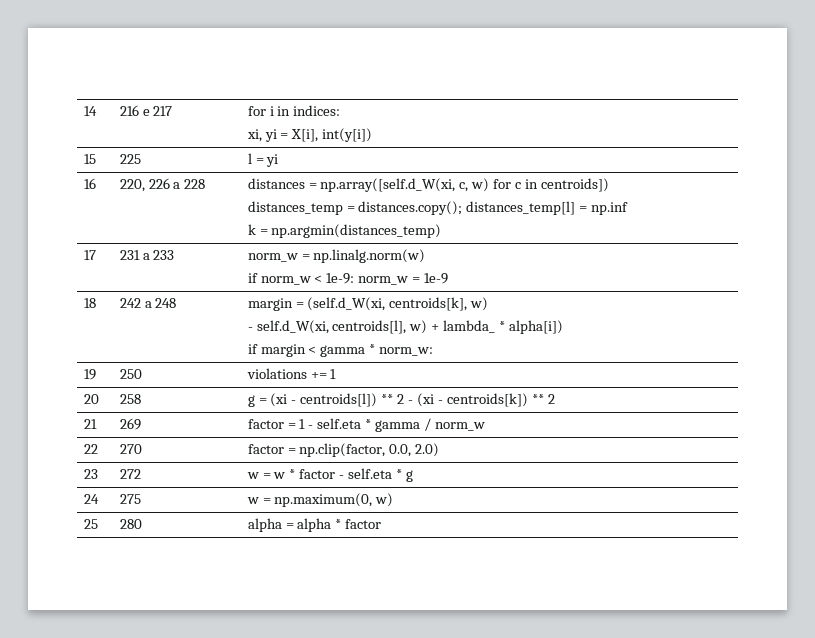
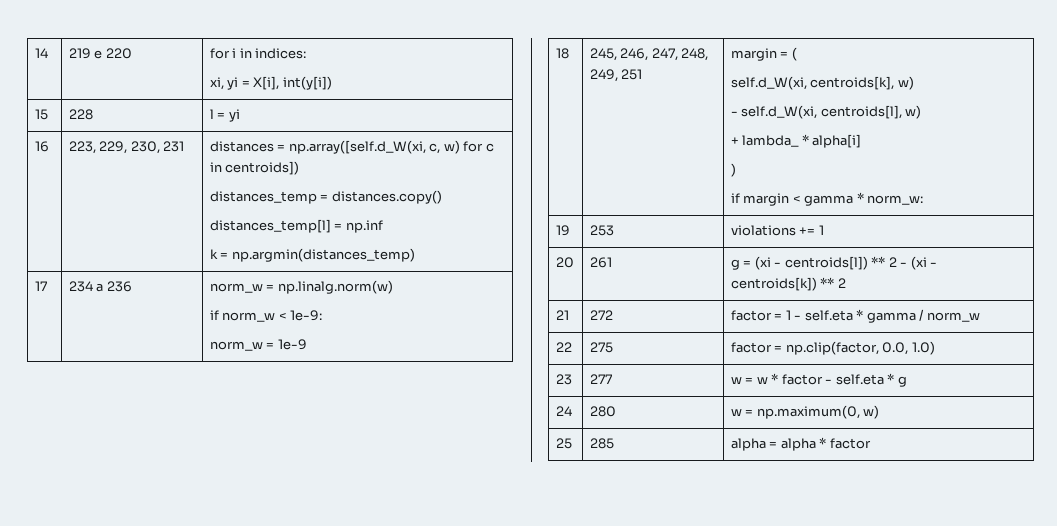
- 14 | 216 e 217 | for i in indices:
+ 14 | 219 e 220 | for i in indices:
- 15 | 225 | l = yi
+ 15 | 228 | l = yi
- 16 | 220, 226 a 228 | distances = np.array([self.d_W(xi, c, w) for c in centroids])
- distances_temp = distances.copy(); distances_temp[l] = np.inf
+ 16 | 223, 229, 230, 231 | distances = np.array([self.d_W(xi, c, w) for c in centroids])
+ distances_temp = distances.copy()
+ distances_temp[l] = np.inf
- 17 | 231 a 233 | norm_w = np.linalg.norm(w)
- if norm_w < 1e-9: norm_w = 1e-9
+ 17 | 234 a 236 | norm_w = np.linalg.norm(w)
+ if norm_w < 1e-9:
+ norm_w = 1e-9
- 18 | 242 a 248 | margin = (self.d_W(xi, centroids[k], w)
- - self.d_W(xi, centroids[l], w) + lambda_ * alpha[i])
+ 18 | 245, 246, 247, 248, 249, 251 | margin = (
+ self.d_W(xi, centroids[k], w)
+ - self.d_W(xi, centroids[l], w)
+ + lambda_ * alpha[i]
+ )
- 19 | 250 | violations += 1
+ 19 | 253 | violations += 1
- 20 | 258 | g = (xi - centroids[l]) ** 2 - (xi - centroids[k]) ** 2
+ 20 | 261 | g = (xi - centroids[l]) ** 2 - (xi - centroids[k]) ** 2
- 21 | 269 | factor = 1 - self.eta * gamma / norm_w
+ 21 | 272 | factor = 1 - self.eta * gamma / norm_w
- 22 | 270 | factor = np.clip(factor, 0.0, 2.0)
+ 22 | 275 | factor = np.clip(factor, 0.0, 1.0)
- 23 | 272 | w = w * factor - self.eta * g
+ 23 | 277 | w = w * factor - self.eta * g
- 24 | 275 | w = np.maximum(0, w)
+ 24 | 280 | w = np.maximum(0, w)
- 25 | 280 | alpha = alpha * factor
+ 25 | 285 | alpha = alpha * factor

